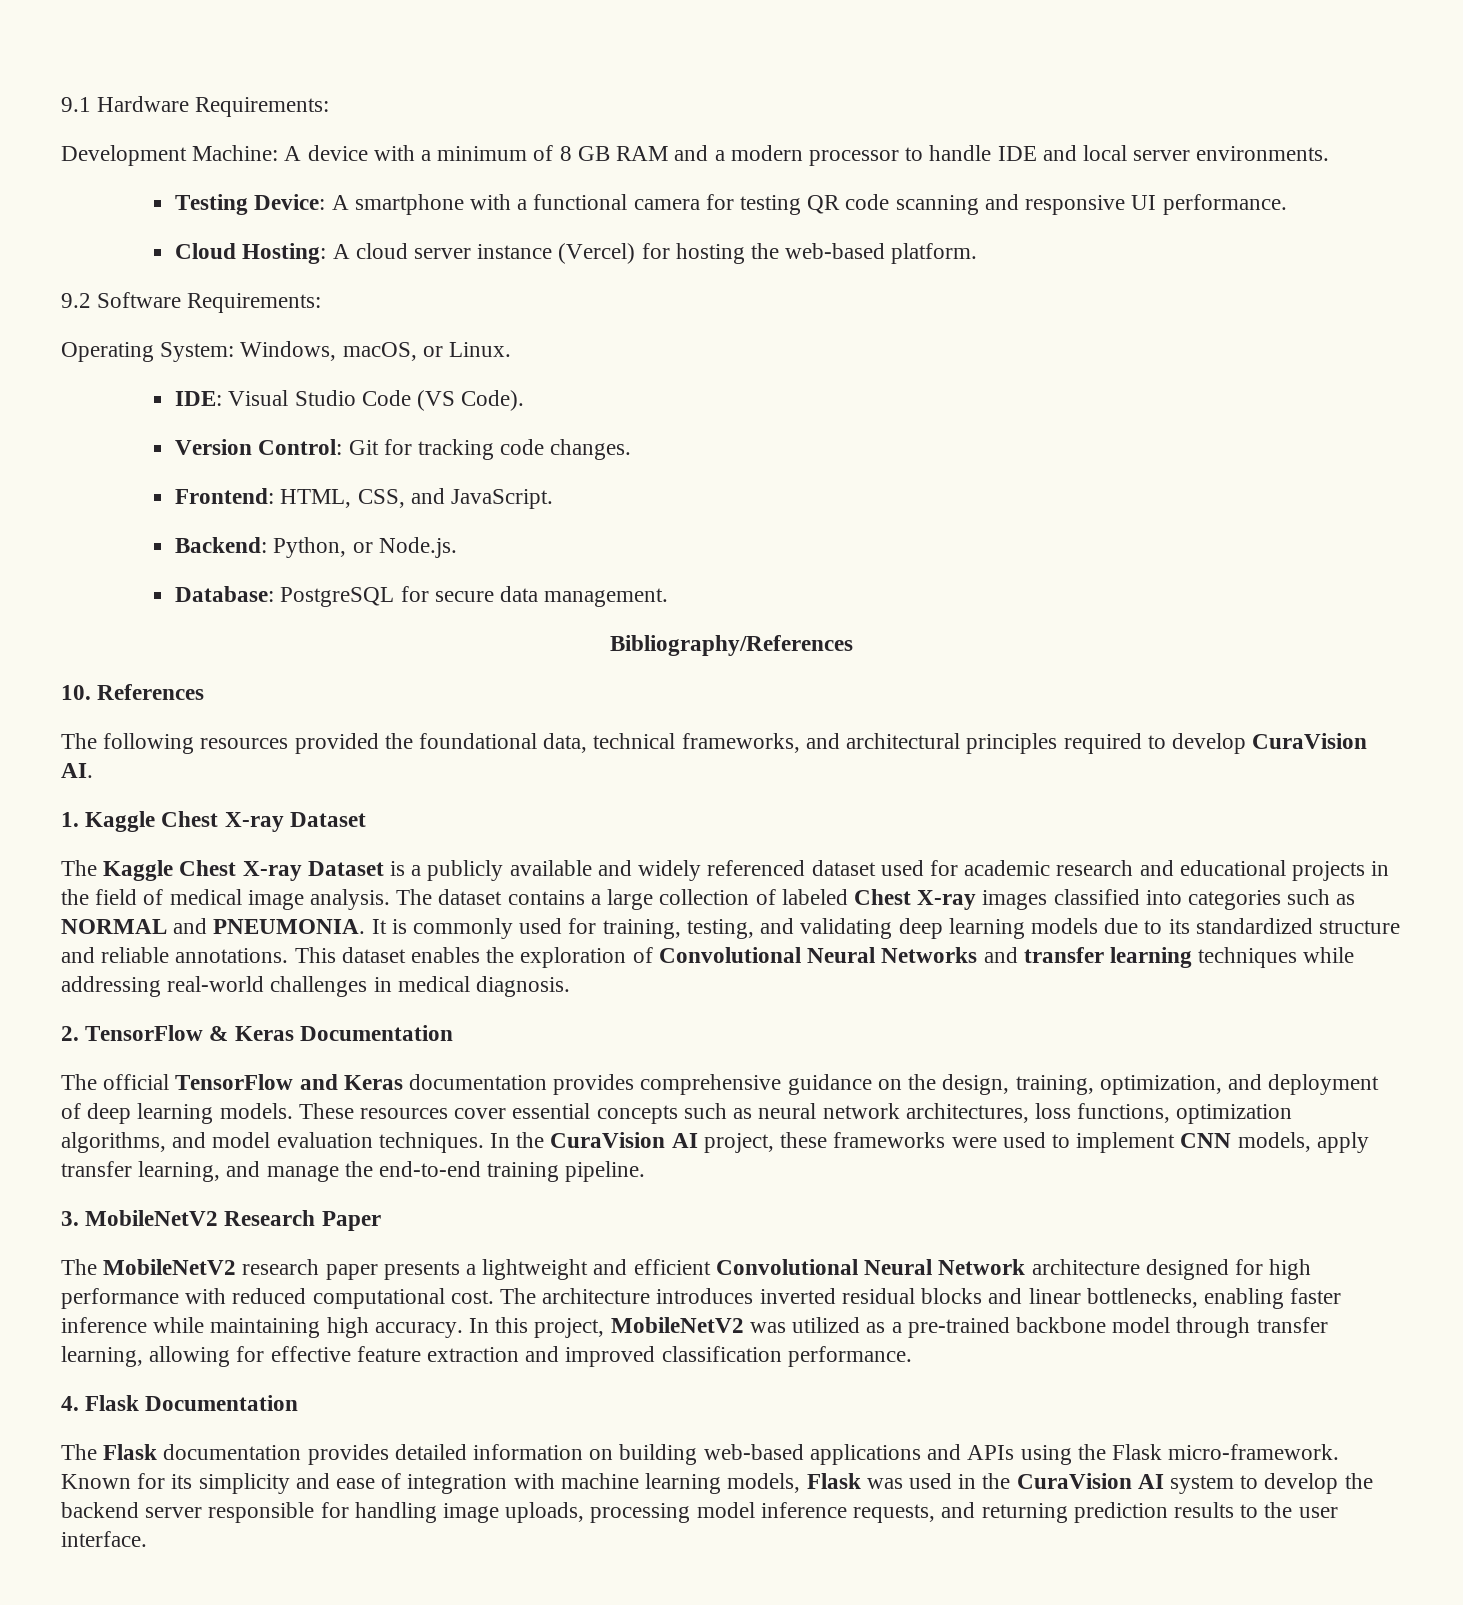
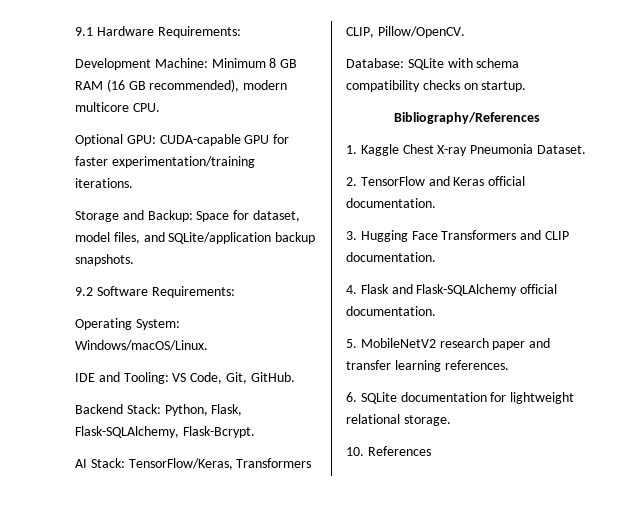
- Development Machine: A device with a minimum of 8 GB RAM and a modern processor to handle IDE and local server environments.
- Testing Device: A smartphone with a functional camera for testing QR code scanning and responsive UI performance.
- Cloud Hosting: A cloud server instance (Vercel) for hosting the web-based platform.
+ Development Machine: Minimum 8 GB RAM (16 GB recommended), modern multicore CPU.
+ Optional GPU: CUDA-capable GPU for faster experimentation/training iterations.
+ Storage and Backup: Space for dataset, model files, and SQLite/application backup snapshots.
- Operating System: Windows, macOS, or Linux.
- IDE: Visual Studio Code (VS Code).
- Version Control: Git for tracking code changes.
- Frontend: HTML, CSS, and JavaScript.
- Backend: Python, or Node.js.
- Database: PostgreSQL for secure data management.
+ Operating System: Windows/macOS/Linux.
+ IDE and Tooling: VS Code, Git, GitHub.
+ Backend Stack: Python, Flask, Flask-SQLAlchemy, Flask-Bcrypt.
+ AI Stack: TensorFlow/Keras, Transformers CLIP, Pillow/OpenCV.
+ Database: SQLite with schema compatibility checks on startup.
  Bibliography/References
+ 1. Kaggle Chest X-ray Pneumonia Dataset.
+ 2. TensorFlow and Keras official documentation.
+ 3. Hugging Face Transformers and CLIP documentation.
+ 4. Flask and Flask-SQLAlchemy official documentation.
+ 5. MobileNetV2 research paper and transfer learning references.
+ 6. SQLite documentation for lightweight relational storage.
  10. References
- The following resources provided the foundational data, technical frameworks, and architectural principles required to develop CuraVision AI.
- 1. Kaggle Chest X-ray Dataset
- The Kaggle Chest X-ray Dataset is a publicly available and widely referenced dataset used for academic research and educational projects in the field of medical image analysis. The dataset contains a large collection of labeled Chest X-ray images classified into categories such as NORMAL and PNEUMONIA. It is commonly used for training, testing, and validating deep learning models due to its standardized structure and reliable annotations. This dataset enables the exploration of Convolutional Neural Networks and transfer learning techniques while addressing real-world challenges in medical diagnosis.
- 2. TensorFlow & Keras Documentation
- The official TensorFlow and Keras documentation provides comprehensive guidance on the design, training, optimization, and deployment of deep learning models. These resources cover essential concepts such as neural network architectures, loss functions, optimization algorithms, and model evaluation techniques. In the CuraVision AI project, these frameworks were used to implement CNN models, apply transfer learning, and manage the end-to-end training pipeline.
- 3. MobileNetV2 Research Paper
- The MobileNetV2 research paper presents a lightweight and efficient Convolutional Neural Network architecture designed for high performance with reduced computational cost. The architecture introduces inverted residual blocks and linear bottlenecks, enabling faster inference while maintaining high accuracy. In this project, MobileNetV2 was utilized as a pre-trained backbone model through transfer learning, allowing for effective feature extraction and improved classification performance.
- 4. Flask Documentation
- The Flask documentation provides detailed information on building web-based applications and APIs using the Flask micro-framework. Known for its simplicity and ease of integration with machine learning models, Flask was used in the CuraVision AI system to develop the backend server responsible for handling image uploads, processing model inference requests, and returning prediction results to the user interface.

